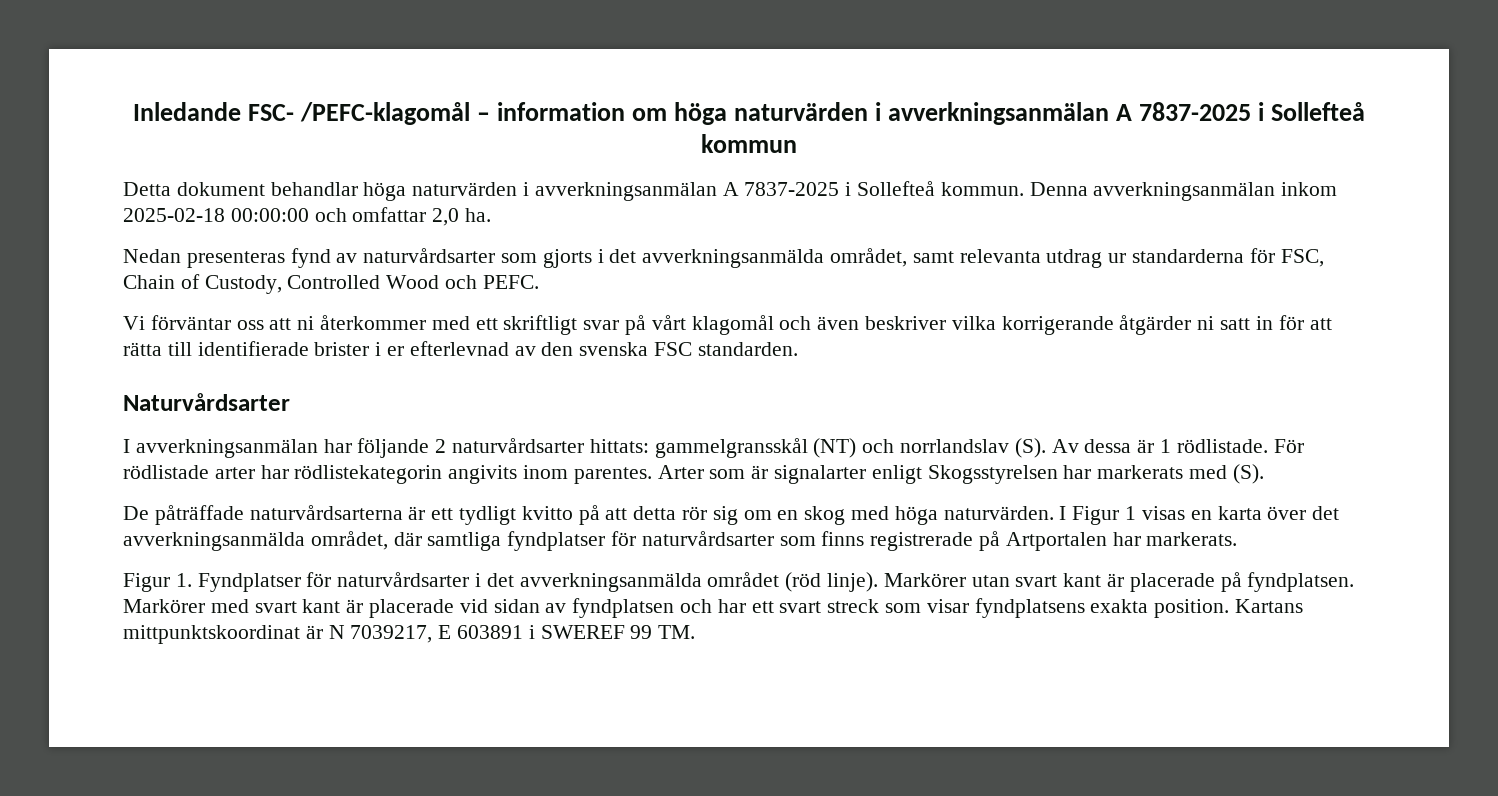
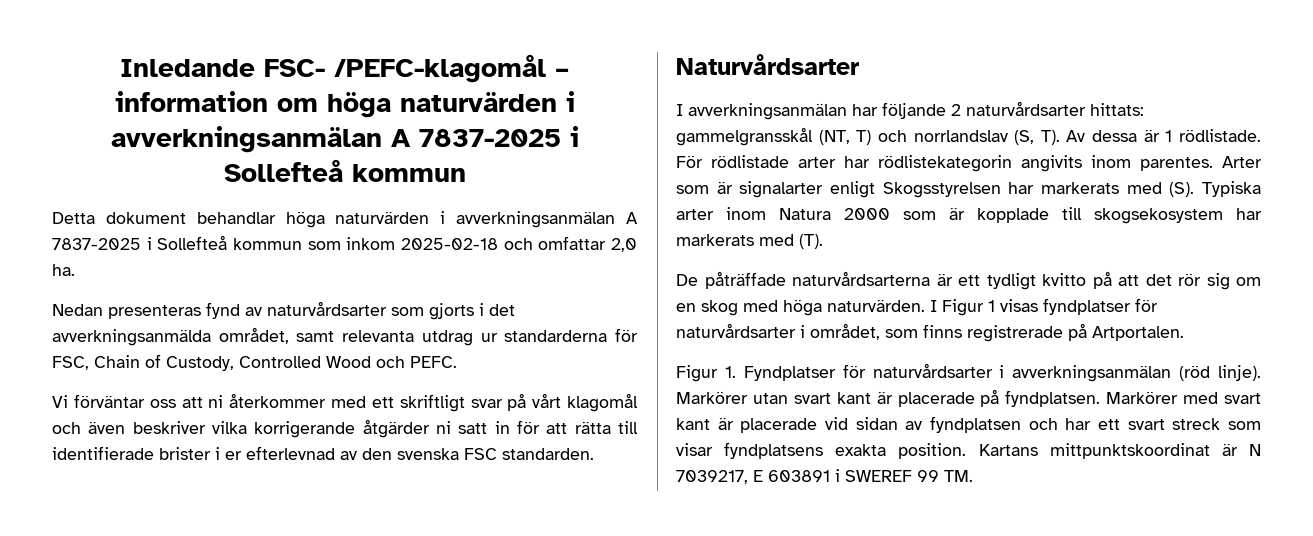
- Detta dokument behandlar höga naturvärden i avverkningsanmälan A 7837-2025 i Sollefteå kommun. Denna avverkningsanmälan inkom 2025-02-18 00:00:00 och omfattar 2,0 ha.
+ Detta dokument behandlar höga naturvärden i avverkningsanmälan A 7837-2025 i Sollefteå kommun som inkom 2025-02-18 och omfattar 2,0 ha.
- I avverkningsanmälan har följande 2 naturvårdsarter hittats: gammelgransskål (NT) och norrlandslav (S). Av dessa är 1 rödlistade.
+ I avverkningsanmälan har följande 2 naturvårdsarter hittats: gammelgransskål (NT, T) och norrlandslav (S, T). Av dessa är 1 rödlistade.
- Arter som är signalarter enligt Skogsstyrelsen har markerats med (S).
+ Arter som är signalarter enligt Skogsstyrelsen har markerats med (S). Typiska arter inom Natura 2000 som är kopplade till skogsekosystem har markerats med (T).
- De påträffade naturvårdsarterna är ett tydligt kvitto på att detta rör sig om en skog med höga naturvärden.
+ De påträffade naturvårdsarterna är ett tydligt kvitto på att det rör sig om en skog med höga naturvärden.
- I Figur 1 visas en karta över det avverkningsanmälda området, där samtliga fyndplatser för naturvårdsarter som finns registrerade på Artportalen har markerats.
+ I Figur 1 visas fyndplatser för naturvårdsarter i området, som finns registrerade på Artportalen.
- Figur 1. Fyndplatser för naturvårdsarter i det avverkningsanmälda området (röd linje).
+ Figur 1. Fyndplatser för naturvårdsarter i avverkningsanmälan (röd linje).

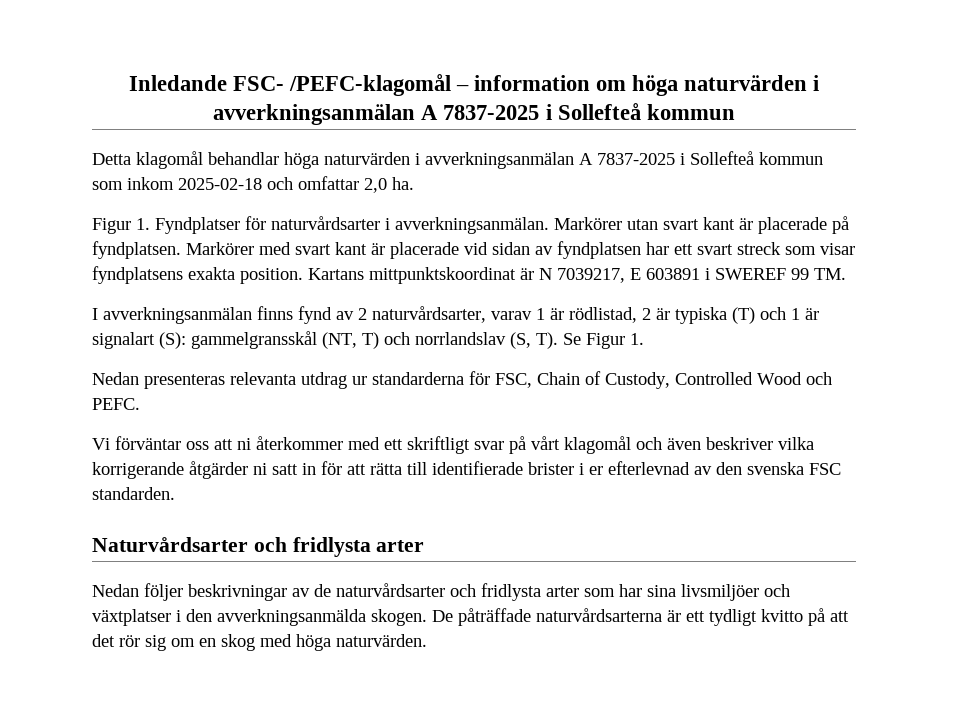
- Detta dokument behandlar höga naturvärden i avverkningsanmälan A 7837-2025 i Sollefteå kommun som inkom 2025-02-18 och omfattar 2,0 ha.
+ Detta klagomål behandlar höga naturvärden i avverkningsanmälan A 7837-2025 i Sollefteå kommun som inkom 2025-02-18 och omfattar 2,0 ha.
- Nedan presenteras fynd av naturvårdsarter som gjorts i det avverkningsanmälda området, samt relevanta utdrag ur standarderna för FSC, Chain of Custody, Controlled Wood och PEFC.
+ Figur 1. Fyndplatser för naturvårdsarter i avverkningsanmälan. Markörer utan svart kant är placerade på fyndplatsen. Markörer med svart kant är placerade vid sidan av fyndplatsen har ett svart streck som visar fyndplatsens exakta position. Kartans mittpunktskoordinat är N 7039217, E 603891 i SWEREF 99 TM.
+ I avverkningsanmälan finns fynd av 2 naturvårdsarter, varav 1 är rödlistad, 2 är typiska (T) och 1 är signalart (S): gammelgransskål (NT, T) och norrlandslav (S, T). Se Figur 1.
+ Nedan presenteras relevanta utdrag ur standarderna för FSC, Chain of Custody, Controlled Wood och PEFC.
- Naturvårdsarter
- I avverkningsanmälan har följande 2 naturvårdsarter hittats: gammelgransskål (NT, T) och norrlandslav (S, T). Av dessa är 1 rödlistade. För rödlistade arter har rödlistekategorin angivits inom parentes. Arter som är signalarter enligt Skogsstyrelsen har markerats med (S). Typiska arter inom Natura 2000 som är kopplade till skogsekosystem har markerats med (T).
- De påträffade naturvårdsarterna är ett tydligt kvitto på att det rör sig om en skog med höga naturvärden. I Figur 1 visas fyndplatser för naturvårdsarter i området, som finns registrerade på Artportalen.
- Figur 1. Fyndplatser för naturvårdsarter i avverkningsanmälan (röd linje). Markörer utan svart kant är placerade på fyndplatsen. Markörer med svart kant är placerade vid sidan av fyndplatsen och har ett svart streck som visar fyndplatsens exakta position. Kartans mittpunktskoordinat är N 7039217, E 603891 i SWEREF 99 TM.
+ Naturvårdsarter och fridlysta arter
+ Nedan följer beskrivningar av de naturvårdsarter och fridlysta arter som har sina livsmiljöer och växtplatser i den avverkningsanmälda skogen. De påträffade naturvårdsarterna är ett tydligt kvitto på att det rör sig om en skog med höga naturvärden.

